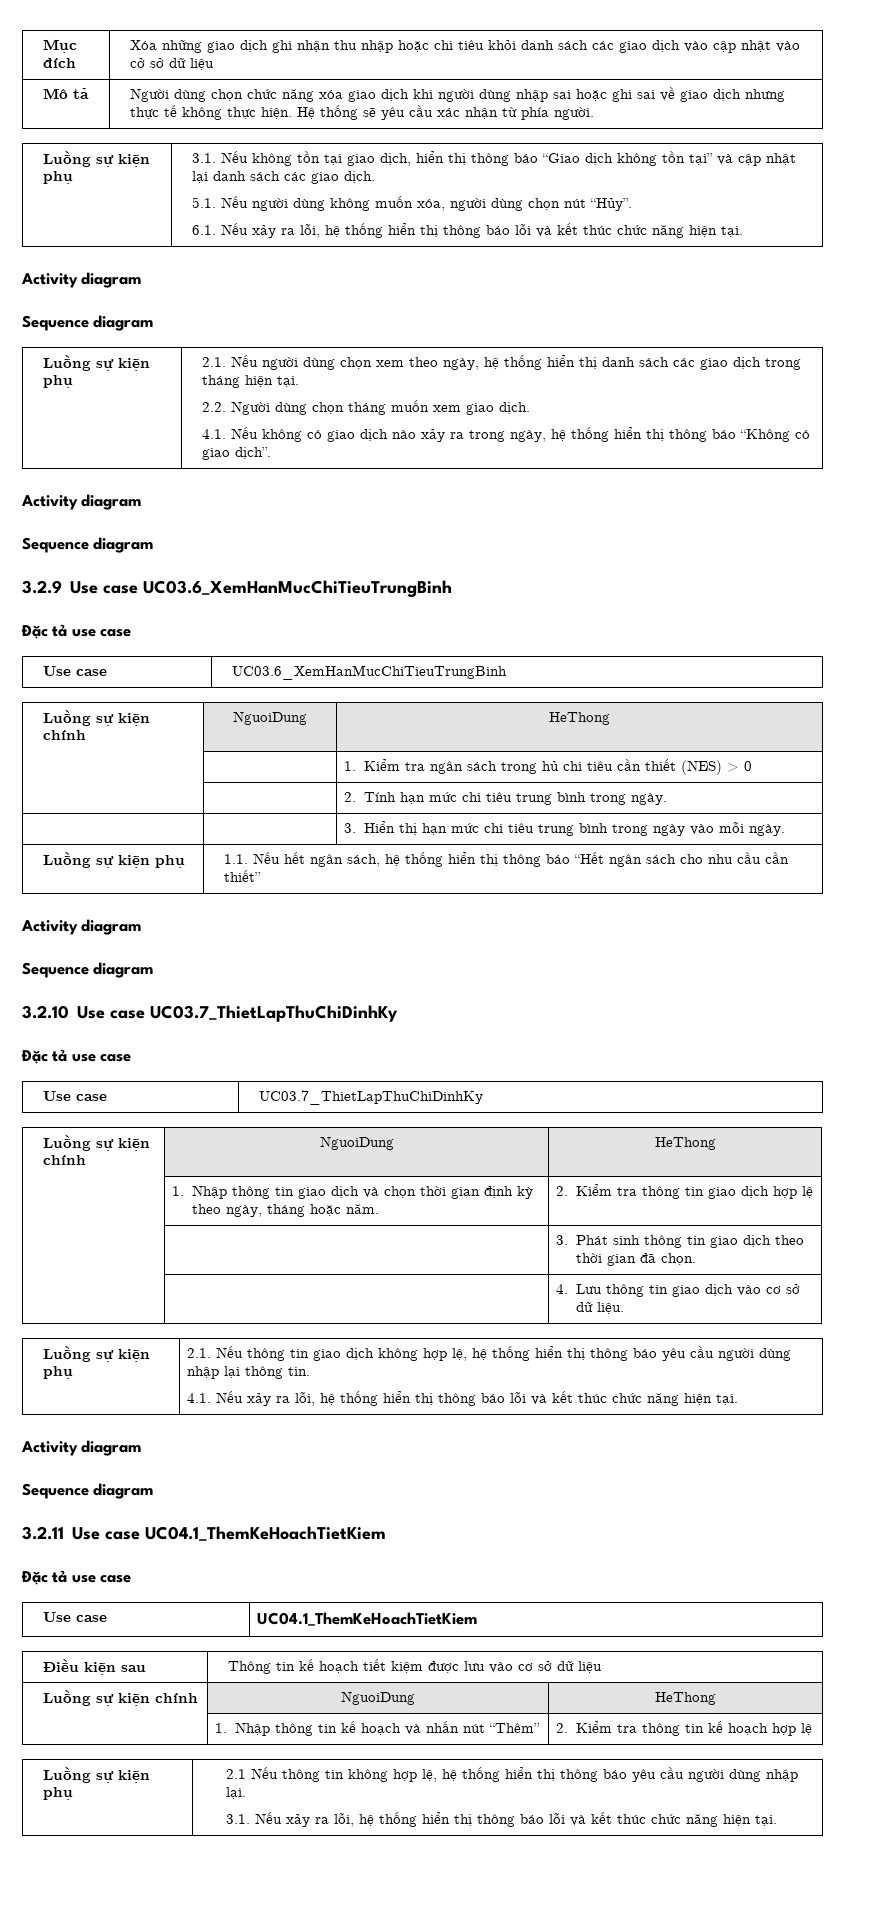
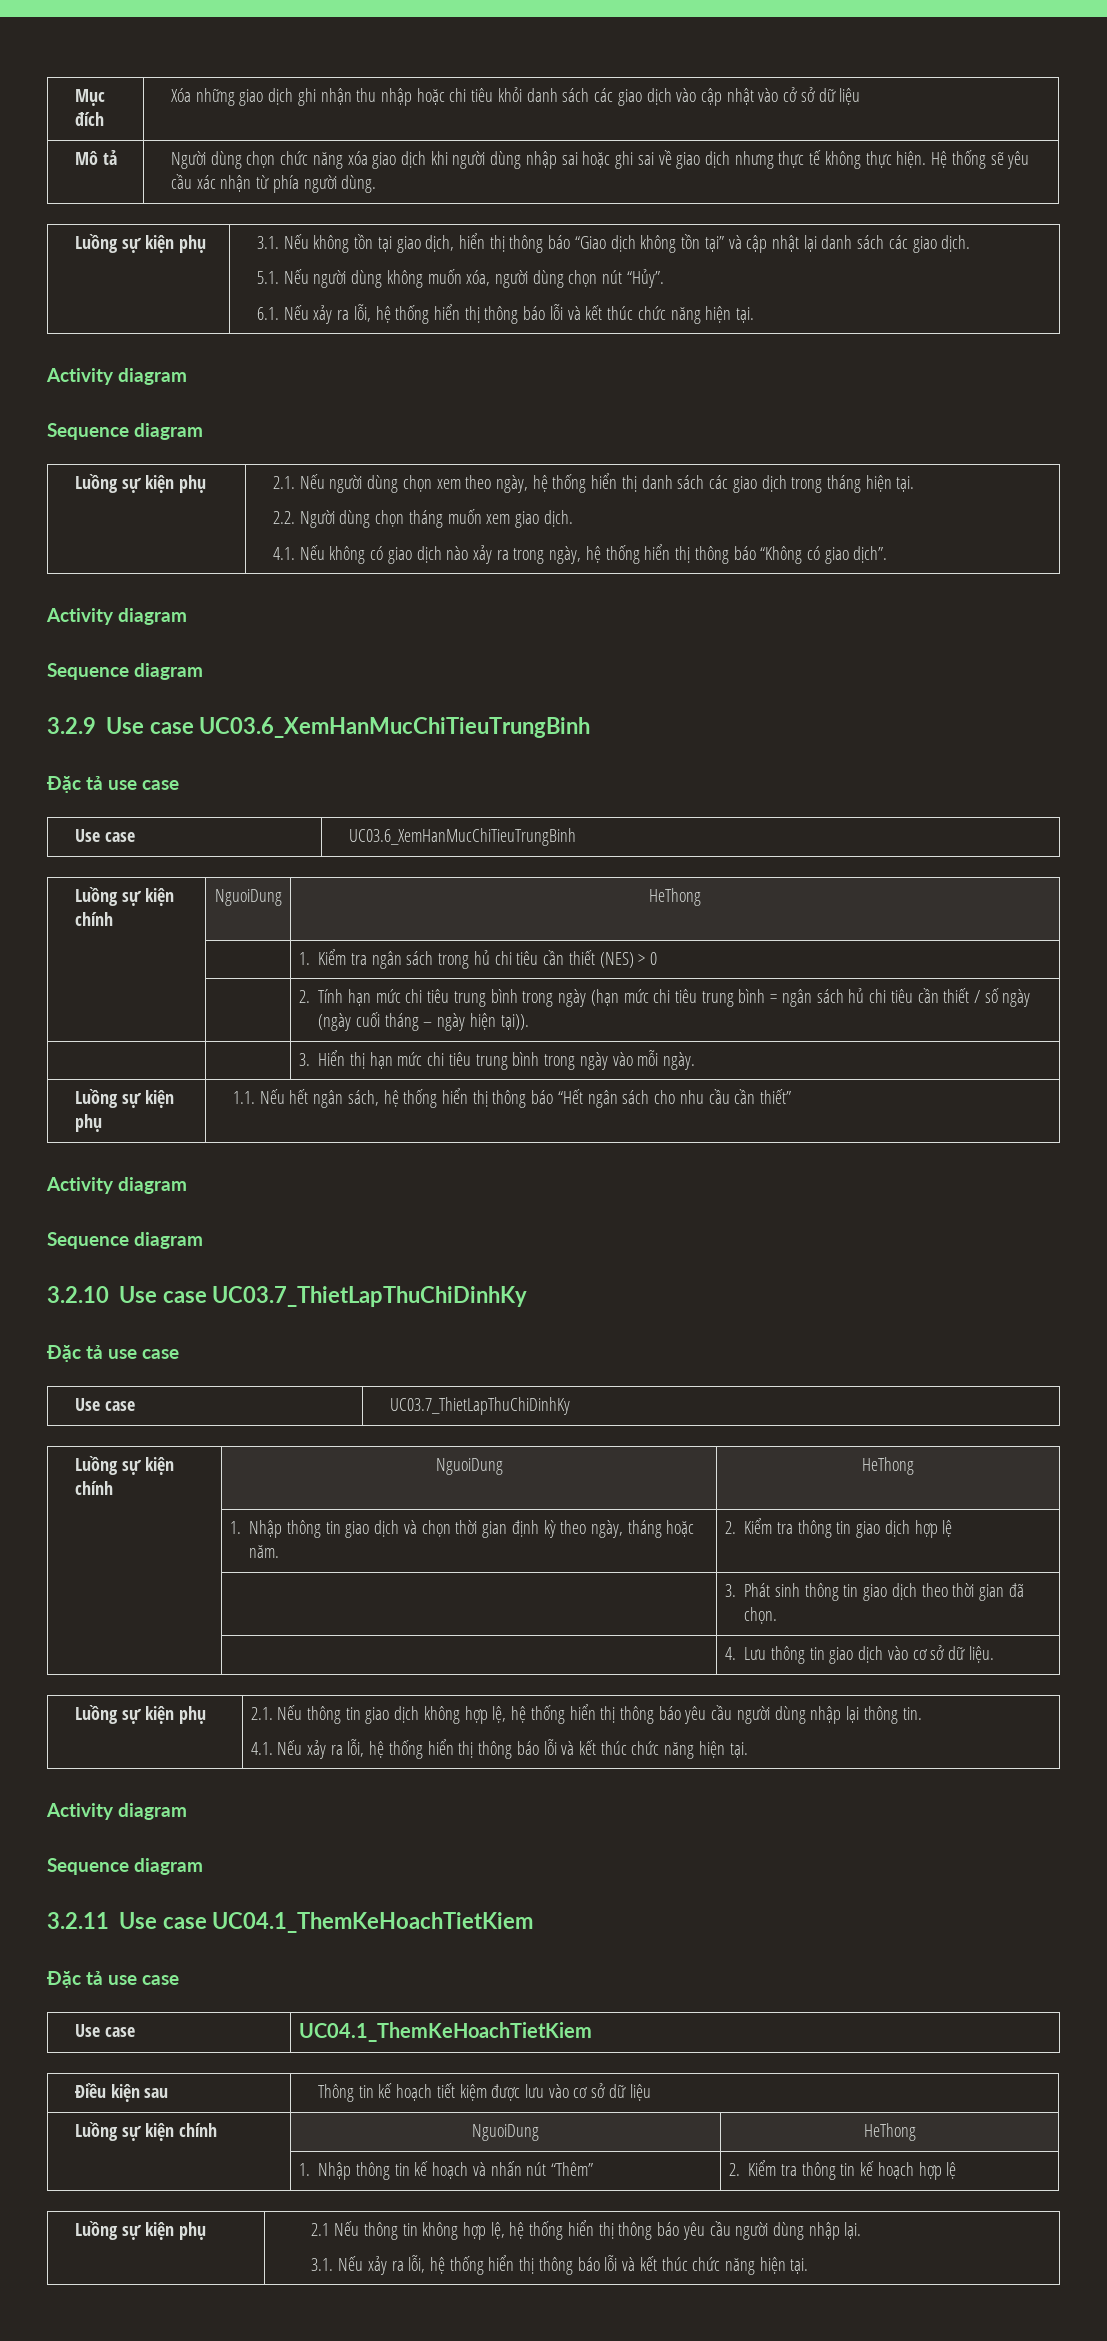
- Mô tả | Người dùng chọn chức năng xóa giao dịch khi người dùng nhập sai hoặc ghi sai về giao dịch nhưng thực tế không thực hiện. Hệ thống sẽ yêu cầu xác nhận từ phía người.
+ Mô tả | Người dùng chọn chức năng xóa giao dịch khi người dùng nhập sai hoặc ghi sai về giao dịch nhưng thực tế không thực hiện. Hệ thống sẽ yêu cầu xác nhận từ phía người dùng.
- | | 2. Tính hạn mức chi tiêu trung bình trong ngày.
+ | | 2. Tính hạn mức chi tiêu trung bình trong ngày (hạn mức chi tiêu trung bình = ngân sách hủ chi tiêu cần thiết / số ngày (ngày cuối tháng – ngày hiện tại)).

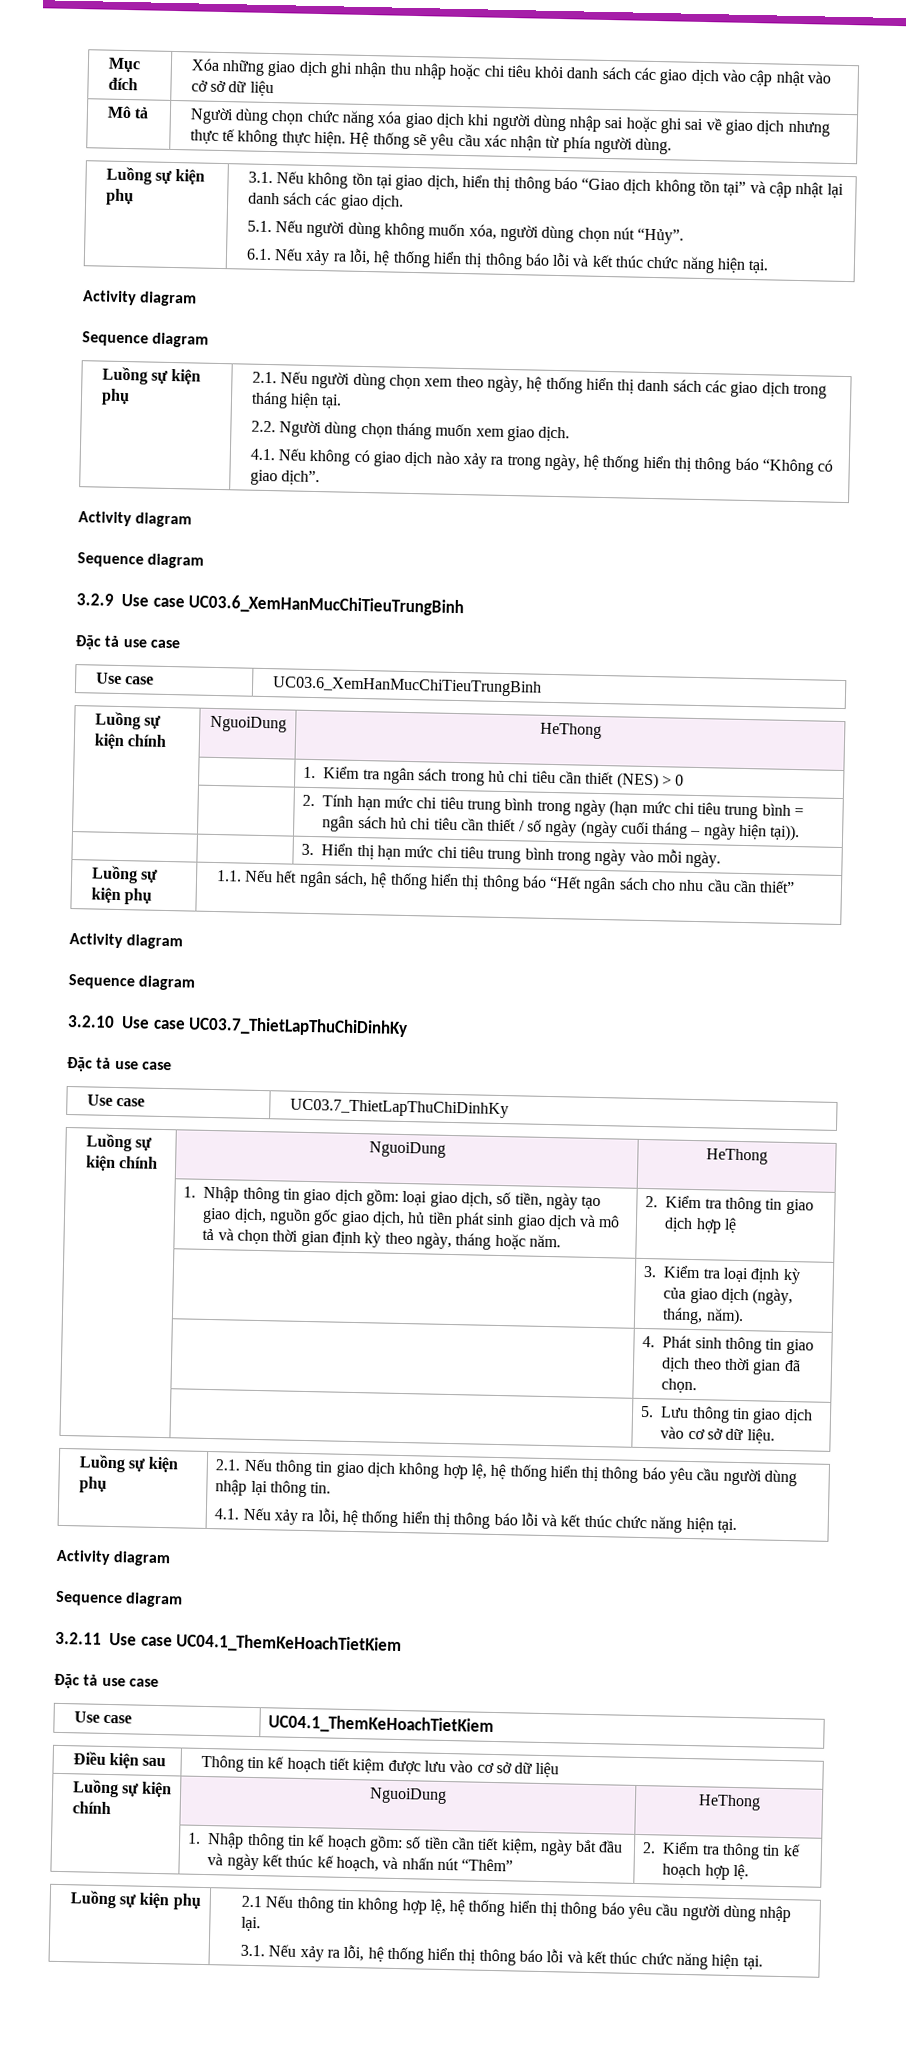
- 1. Nhập thông tin giao dịch và chọn thời gian định kỳ theo ngày, tháng hoặc năm.
+ 1. Nhập thông tin giao dịch gồm: loại giao dịch, số tiền, ngày tạo giao dịch, nguồn gốc giao dịch, hủ tiền phát sinh giao dịch và mô tả và chọn thời gian định kỳ theo ngày, tháng hoặc năm.
- | | 3. Phát sinh thông tin giao dịch theo thời gian đã chọn.
+ | | 3. Kiểm tra loại định kỳ của giao dịch (ngày, tháng, năm).
+ | | 4. Phát sinh thông tin giao dịch theo thời gian đã chọn.
- | | 4. Lưu thông tin giao dịch vào cơ sở dữ liệu.
+ | | 5. Lưu thông tin giao dịch vào cơ sở dữ liệu.
- | 1. Nhập thông tin kế hoạch và nhấn nút “Thêm” | 2. Kiểm tra thông tin kế hoạch hợp lệ
+ | 1. Nhập thông tin kế hoạch gồm: số tiền cần tiết kiệm, ngày bắt đầu và ngày kết thúc kế hoạch, và nhấn nút “Thêm” | 2. Kiểm tra thông tin kế hoạch hợp lệ.

